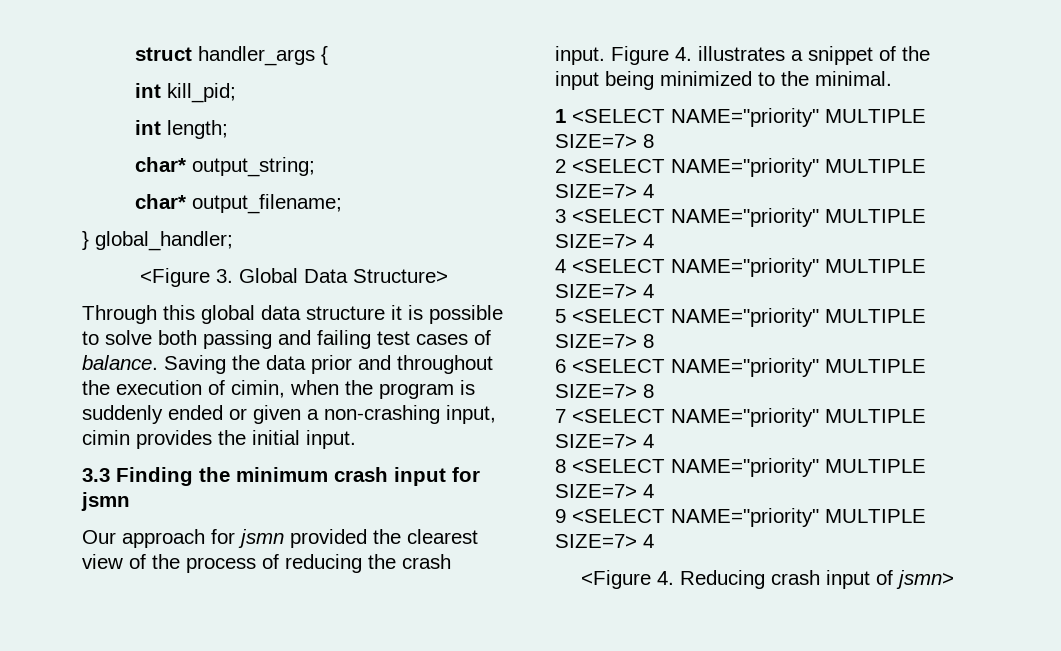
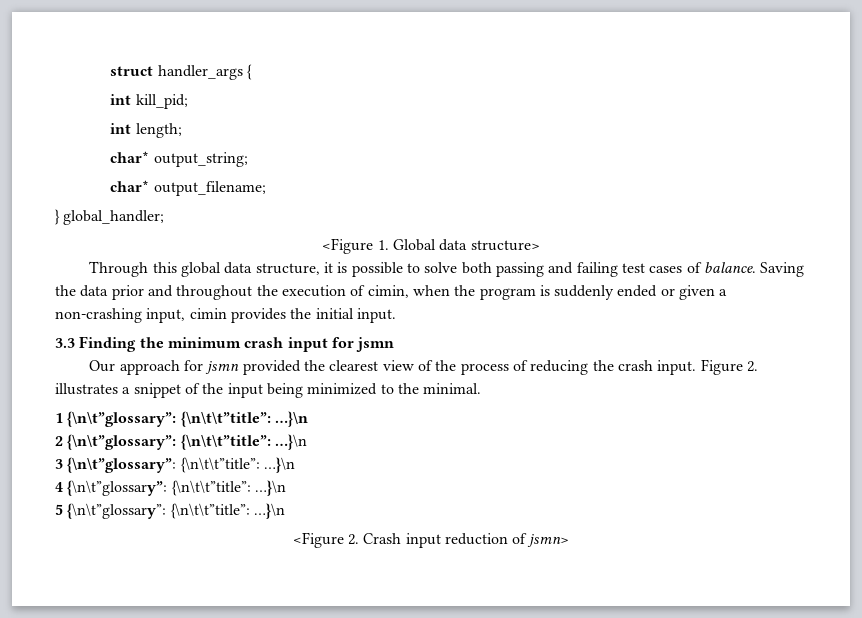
- <Figure 3. Global Data Structure>
+ <Figure 1. Global data structure>
- Through this global data structure it is possible to solve both passing and failing test cases of balance.
+ Through this global data structure, it is possible to solve both passing and failing test cases of balance.
- Figure 4. illustrates a snippet of the input being minimized to the minimal.
+ Figure 2. illustrates a snippet of the input being minimized to the minimal.
- 1 <SELECT NAME="priority" MULTIPLE SIZE=7> 8
- 2 <SELECT NAME="priority" MULTIPLE SIZE=7> 4
- 3 <SELECT NAME="priority" MULTIPLE SIZE=7> 4
- 4 <SELECT NAME="priority" MULTIPLE SIZE=7> 4
- 5 <SELECT NAME="priority" MULTIPLE SIZE=7> 8
- 6 <SELECT NAME="priority" MULTIPLE SIZE=7> 8
- 7 <SELECT NAME="priority" MULTIPLE SIZE=7> 4
- 8 <SELECT NAME="priority" MULTIPLE SIZE=7> 4
- 9 <SELECT NAME="priority" MULTIPLE SIZE=7> 4
- <Figure 4. Reducing crash input of jsmn>
+ 1 {\n\t”glossary”: {\n\t\t”title”: …}\n
+ 2 {\n\t”glossary”: {\n\t\t”title”: …}\n
+ 3 {\n\t”glossary”: {\n\t\t”title”: …}\n
+ 4 {\n\t”glossary”: {\n\t\t”title”: …}\n
+ 5 {\n\t”glossary”: {\n\t\t”title”: …}\n
+ <Figure 2. Crash input reduction of jsmn>

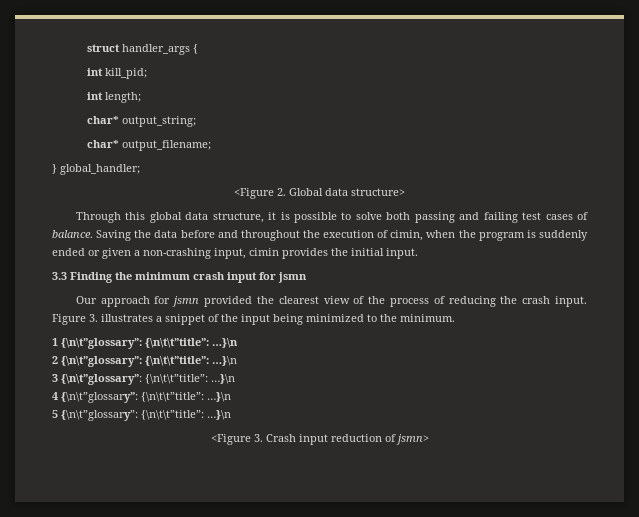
- <Figure 1. Global data structure>
+ <Figure 2. Global data structure>
- Saving the data prior and throughout the execution of cimin, when the program is suddenly ended or given a non-crashing input, cimin provides the initial input.
+ Saving the data before and throughout the execution of cimin, when the program is suddenly ended or given a non-crashing input, cimin provides the initial input.
- Figure 2. illustrates a snippet of the input being minimized to the minimal.
+ Figure 3. illustrates a snippet of the input being minimized to the minimum.
- <Figure 2. Crash input reduction of jsmn>
+ <Figure 3. Crash input reduction of jsmn>

